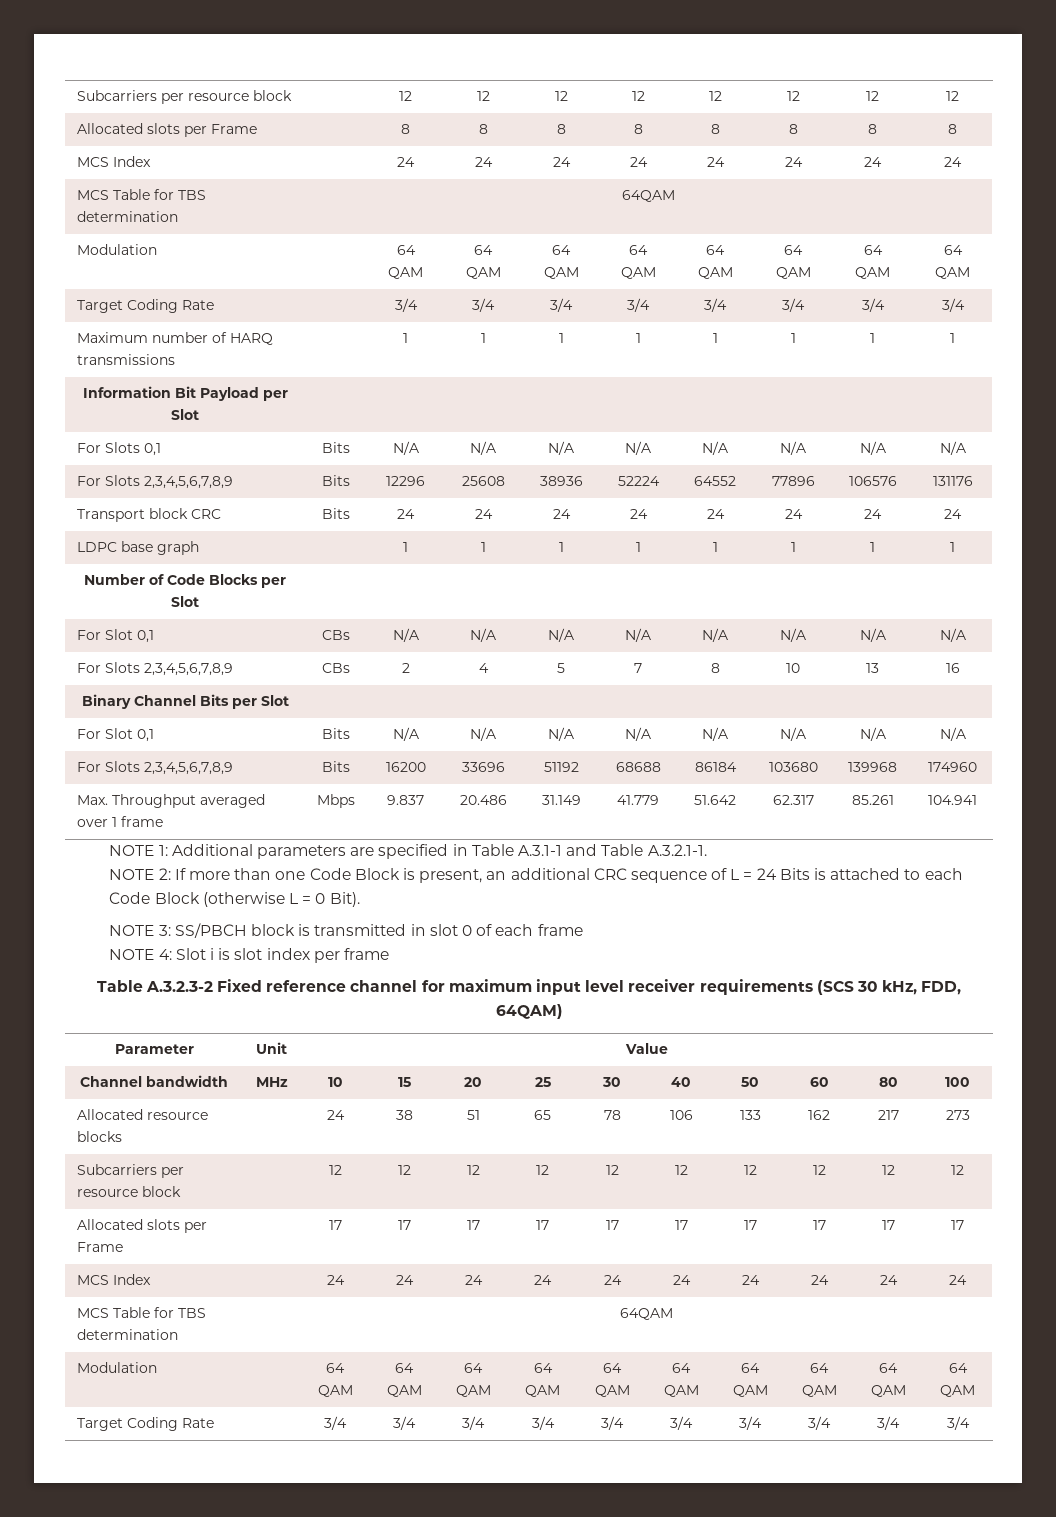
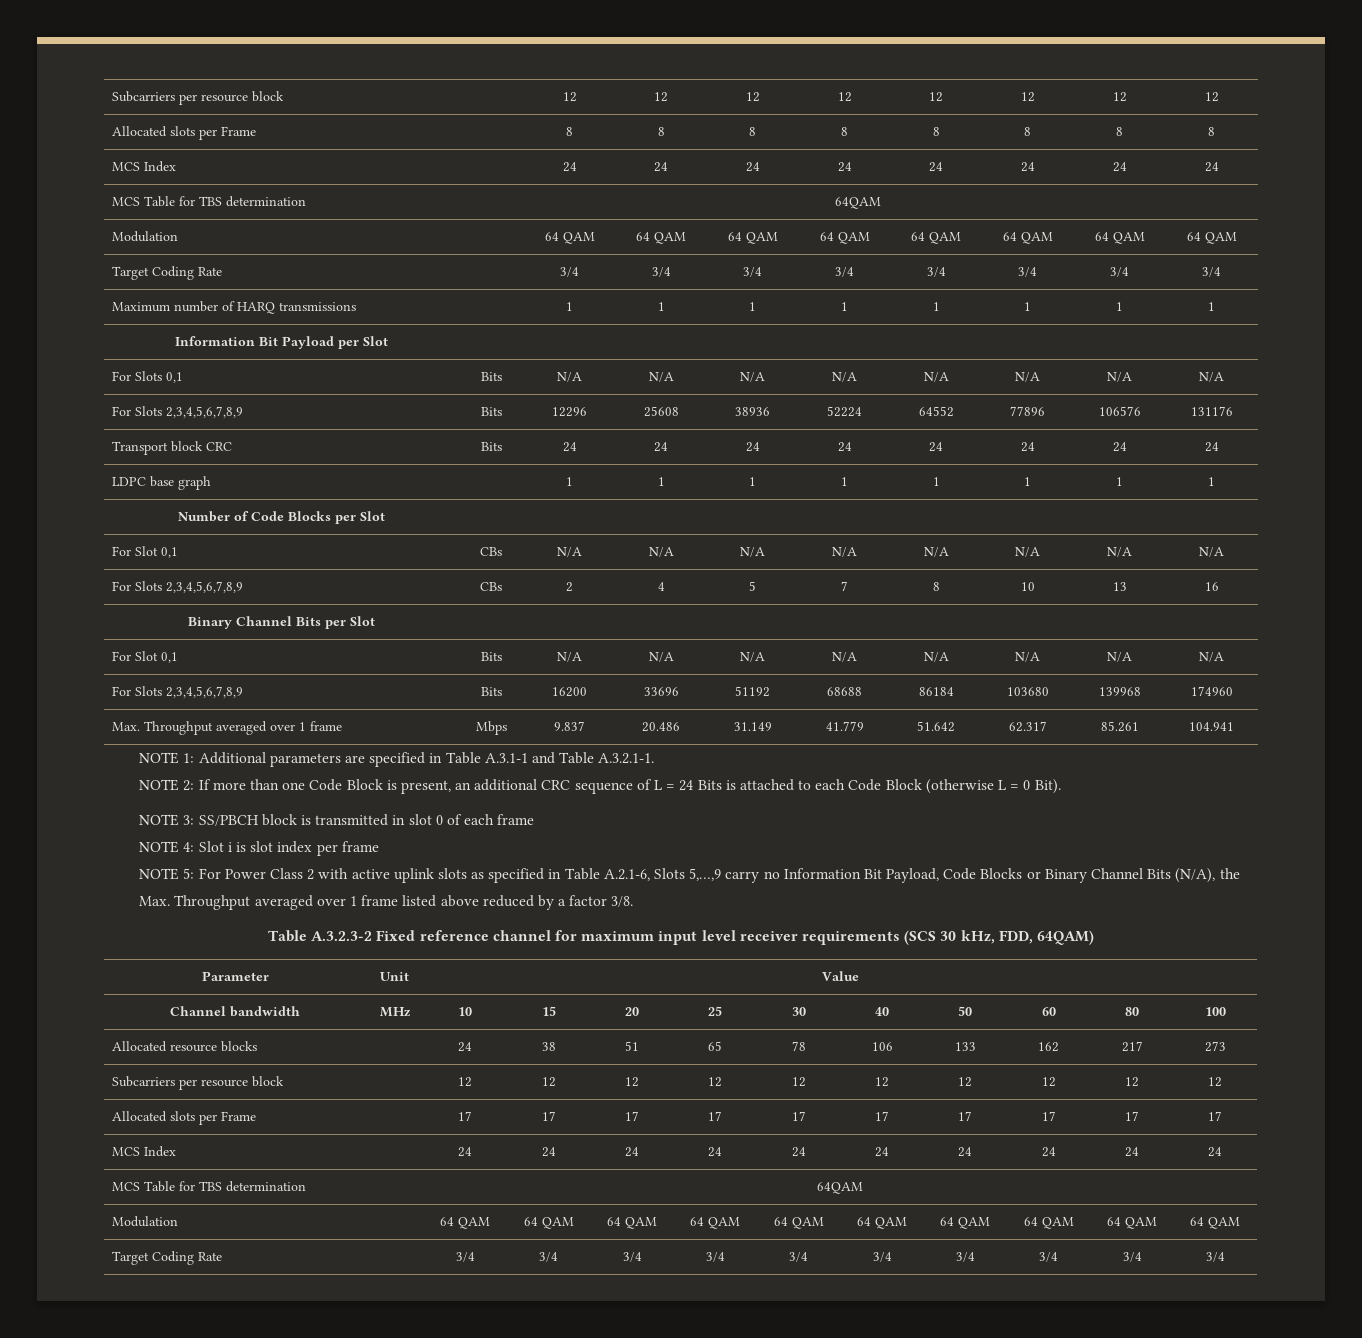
+ NOTE 5: For Power Class 2 with active uplink slots as specified in Table A.2.1-6, Slots 5,…,9 carry no Information Bit Payload, Code Blocks or Binary Channel Bits (N/A), the Max. Throughput averaged over 1 frame listed above reduced by a factor 3/8.

